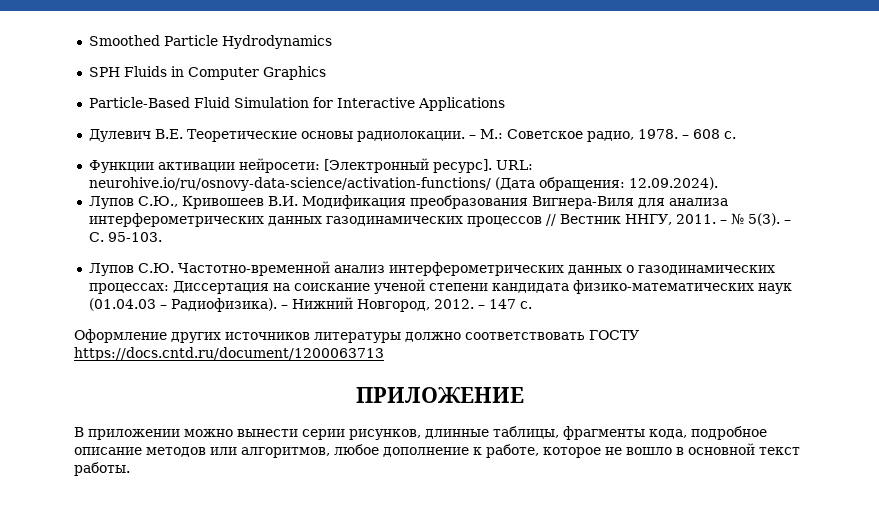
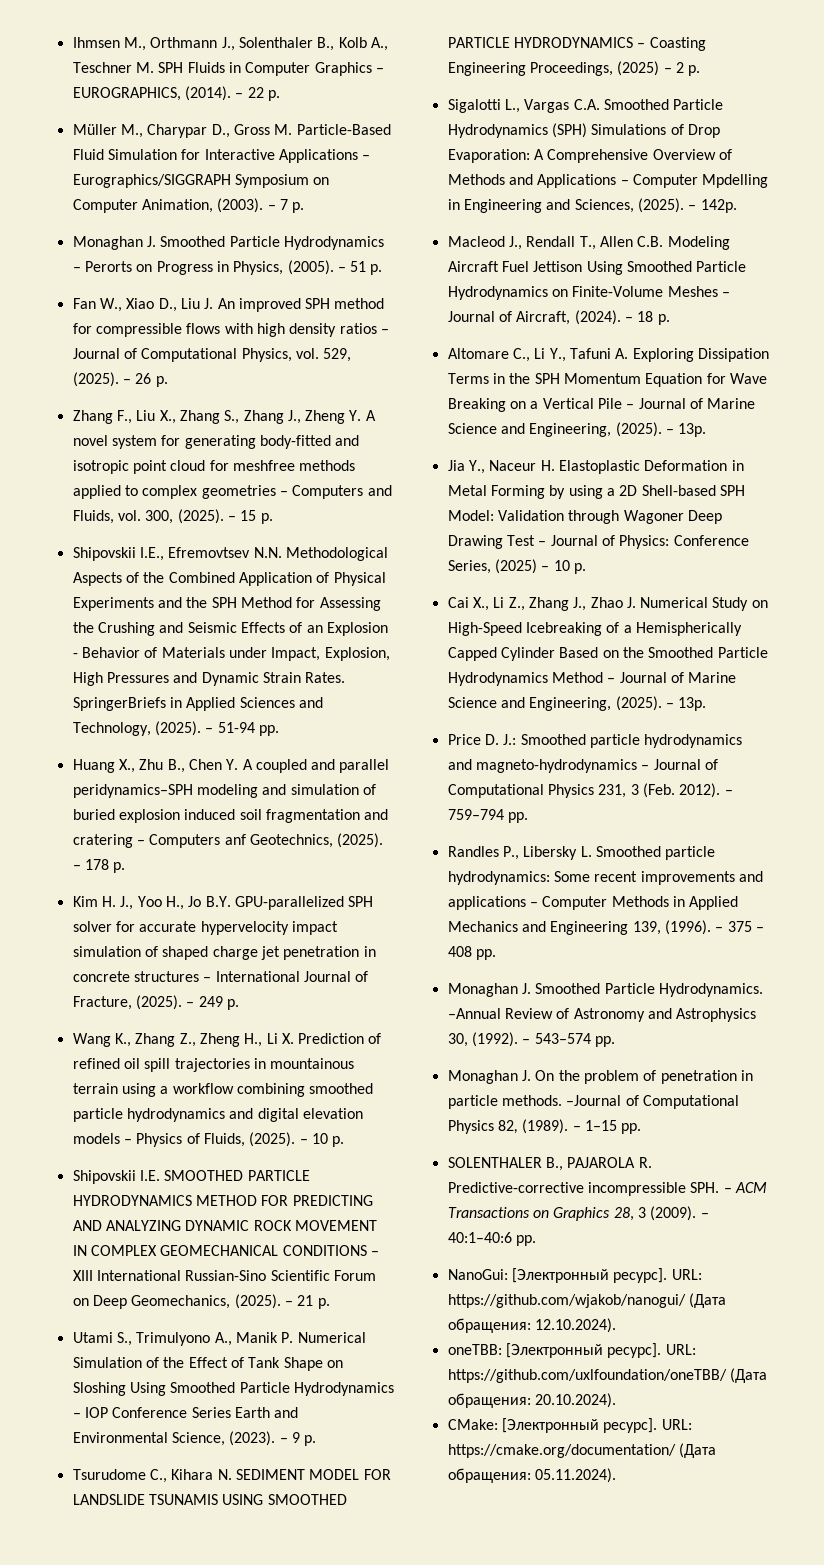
- Smoothed Particle Hydrodynamics
- SPH Fluids in Computer Graphics
- Particle-Based Fluid Simulation for Interactive Applications
- Дулевич В.Е. Теоретические основы радиолокации. – М.: Советское радио, 1978. – 608 с.
- Функции активации нейросети: [Электронный ресурс]. URL: neurohive.io/ru/osnovy-data-science/activation-functions/ (Дата обращения: 12.09.2024).
- Лупов С.Ю., Кривошеев В.И. Модификация преобразования Вигнера-Виля для анализа интерферометрических данных газодинамических процессов // Вестник ННГУ, 2011. – № 5(3). – С. 95-103.
- Лупов С.Ю. Частотно-временной анализ интерферометрических данных о газодинамических процессах: Диссертация на соискание ученой степени кандидата физико-математических наук (01.04.03 – Радиофизика). – Нижний Новгород, 2012. – 147 с.
- Оформление других источников литературы должно соответствовать ГОСТУ https://docs.cntd.ru/document/1200063713
- ПРИЛОЖЕНИЕ
- В приложении можно вынести серии рисунков, длинные таблицы, фрагменты кода, подробное описание методов или алгоритмов, любое дополнение к работе, которое не вошло в основной текст работы.
+ Ihmsen M., Orthmann J., Solenthaler B., Kolb A., Teschner M. SPH Fluids in Computer Graphics – EUROGRAPHICS, (2014). – 22 p.
+ Müller M., Charypar D., Gross M. Particle-Based Fluid Simulation for Interactive Applications – Eurographics/SIGGRAPH Symposium on Computer Animation, (2003). – 7 p.
+ Monaghan J. Smoothed Particle Hydrodynamics – Perorts on Progress in Physics, (2005). – 51 p.
+ Fan W., Xiao D., Liu J. An improved SPH method for compressible flows with high density ratios – Journal of Computational Physics, vol. 529, (2025). – 26 p.
+ Zhang F., Liu X., Zhang S., Zhang J., Zheng Y. A novel system for generating body-fitted and isotropic point cloud for meshfree methods applied to complex geometries – Computers and Fluids, vol. 300, (2025). – 15 p.
+ Shipovskii I.E., Efremovtsev N.N. Methodological Aspects of the Combined Application of Physical Experiments and the SPH Method for Assessing the Crushing and Seismic Effects of an Explosion - Behavior of Materials under Impact, Explosion, High Pressures and Dynamic Strain Rates. SpringerBriefs in Applied Sciences and Technology, (2025). – 51-94 pp.
+ Huang X., Zhu B., Chen Y. A coupled and parallel peridynamics–SPH modeling and simulation of buried explosion induced soil fragmentation and cratering – Computers anf Geotechnics, (2025). – 178 p.
+ Kim H. J., Yoo H., Jo B.Y. GPU-parallelized SPH solver for accurate hypervelocity impact simulation of shaped charge jet penetration in concrete structures – International Journal of Fracture, (2025). – 249 p.
+ Wang K., Zhang Z., Zheng H., Li X. Prediction of refined oil spill trajectories in mountainous terrain using a workflow combining smoothed particle hydrodynamics and digital elevation models – Physics of Fluids, (2025). – 10 p.
+ Shipovskii I.E. SMOOTHED PARTICLE HYDRODYNAMICS METHOD FOR PREDICTING AND ANALYZING DYNAMIC ROCK MOVEMENT IN COMPLEX GEOMECHANICAL CONDITIONS – XIII International Russian-Sino Scientific Forum on Deep Geomechanics, (2025). – 21 p.
+ Utami S., Trimulyono A., Manik P. Numerical Simulation of the Effect of Tank Shape on Sloshing Using Smoothed Particle Hydrodynamics – IOP Conference Series Earth and Environmental Science, (2023). – 9 p.
+ Tsurudome C., Kihara N. SEDIMENT MODEL FOR LANDSLIDE TSUNAMIS USING SMOOTHED PARTICLE HYDRODYNAMICS – Coasting Engineering Proceedings, (2025) – 2 p.
+ Sigalotti L., Vargas C.A. Smoothed Particle Hydrodynamics (SPH) Simulations of Drop Evaporation: A Comprehensive Overview of Methods and Applications – Computer Mpdelling in Engineering and Sciences, (2025). – 142p.
+ Macleod J., Rendall T., Allen C.B. Modeling Aircraft Fuel Jettison Using Smoothed Particle Hydrodynamics on Finite-Volume Meshes – Journal of Aircraft, (2024). – 18 p.
+ Altomare C., Li Y., Tafuni A. Exploring Dissipation Terms in the SPH Momentum Equation for Wave Breaking on a Vertical Pile – Journal of Marine Science and Engineering, (2025). – 13p.
+ Jia Y., Naceur H. Elastoplastic Deformation in Metal Forming by using a 2D Shell-based SPH Model: Validation through Wagoner Deep Drawing Test – Journal of Physics: Conference Series, (2025) – 10 p.
+ Cai X., Li Z., Zhang J., Zhao J. Numerical Study on High-Speed Icebreaking of a Hemispherically Capped Cylinder Based on the Smoothed Particle Hydrodynamics Method – Journal of Marine Science and Engineering, (2025). – 13p.
+ Price D. J.: Smoothed particle hydrodynamics and magneto-hydrodynamics – Journal of Computational Physics 231, 3 (Feb. 2012). – 759–794 pp.
+ Randles P., Libersky L. Smoothed particle hydrodynamics: Some recent improvements and applications – Computer Methods in Applied Mechanics and Engineering 139, (1996). – 375 – 408 pp.
+ Monaghan J. Smoothed Particle Hydrodynamics. –Annual Review of Astronomy and Astrophysics 30, (1992). – 543–574 pp.
+ Monaghan J. On the problem of penetration in particle methods. –Journal of Computational Physics 82, (1989). – 1–15 pp.
+ SOLENTHALER B., PAJAROLA R. Predictive-corrective incompressible SPH. – ACM Transactions on Graphics 28, 3 (2009). – 40:1–40:6 pp.
+ NanoGui: [Электронный ресурс]. URL: https://github.com/wjakob/nanogui/ (Дата обращения: 12.10.2024).
+ oneTBB: [Электронный ресурс]. URL: https://github.com/uxlfoundation/oneTBB/ (Дата обращения: 20.10.2024).
+ CMake: [Электронный ресурс]. URL: https://cmake.org/documentation/ (Дата обращения: 05.11.2024).

